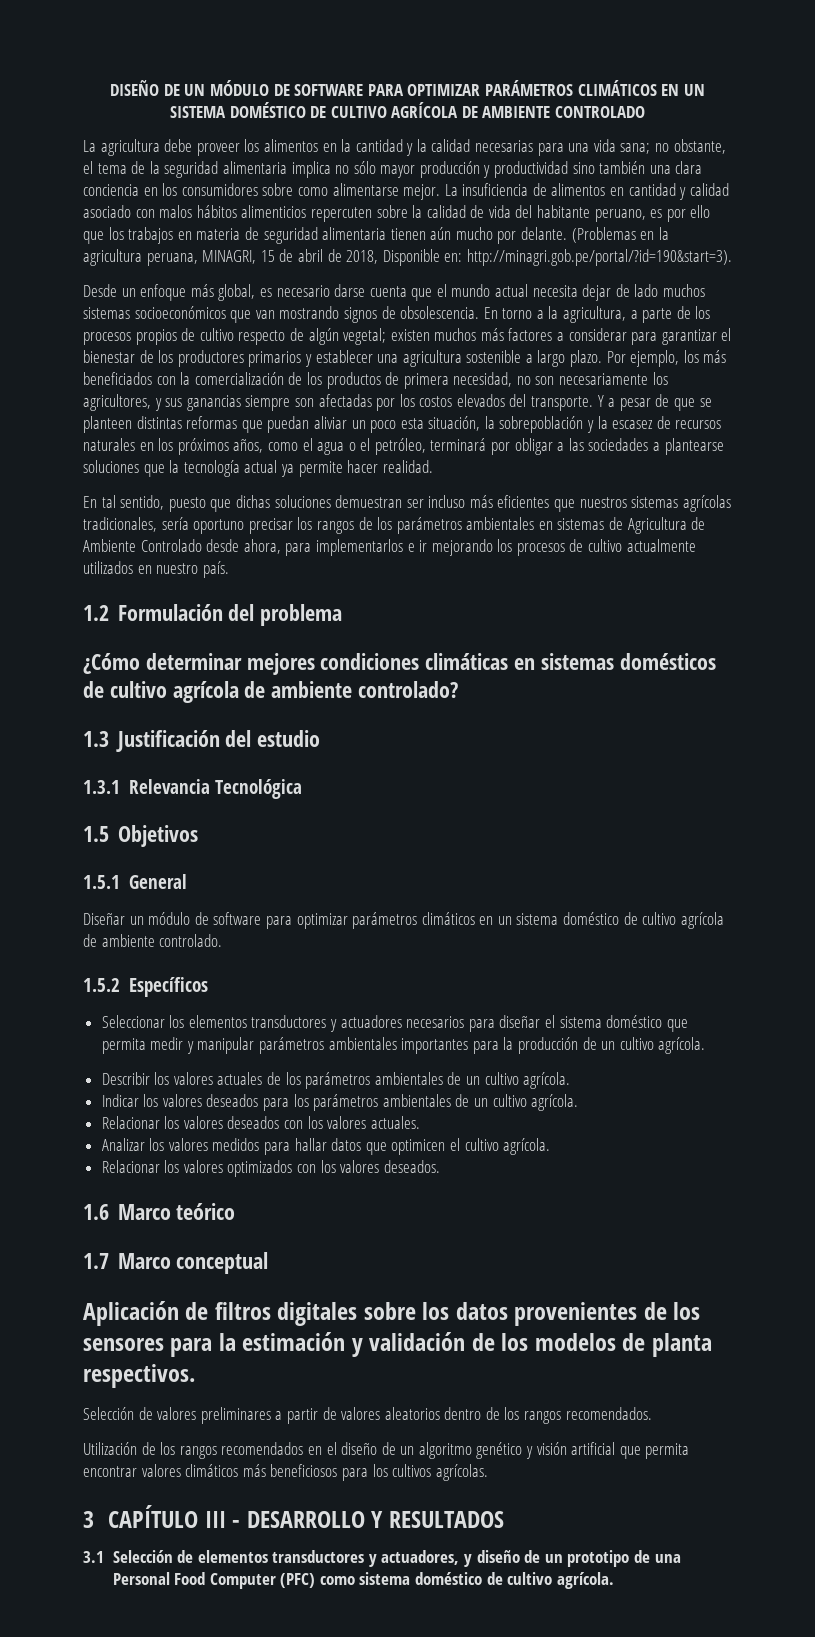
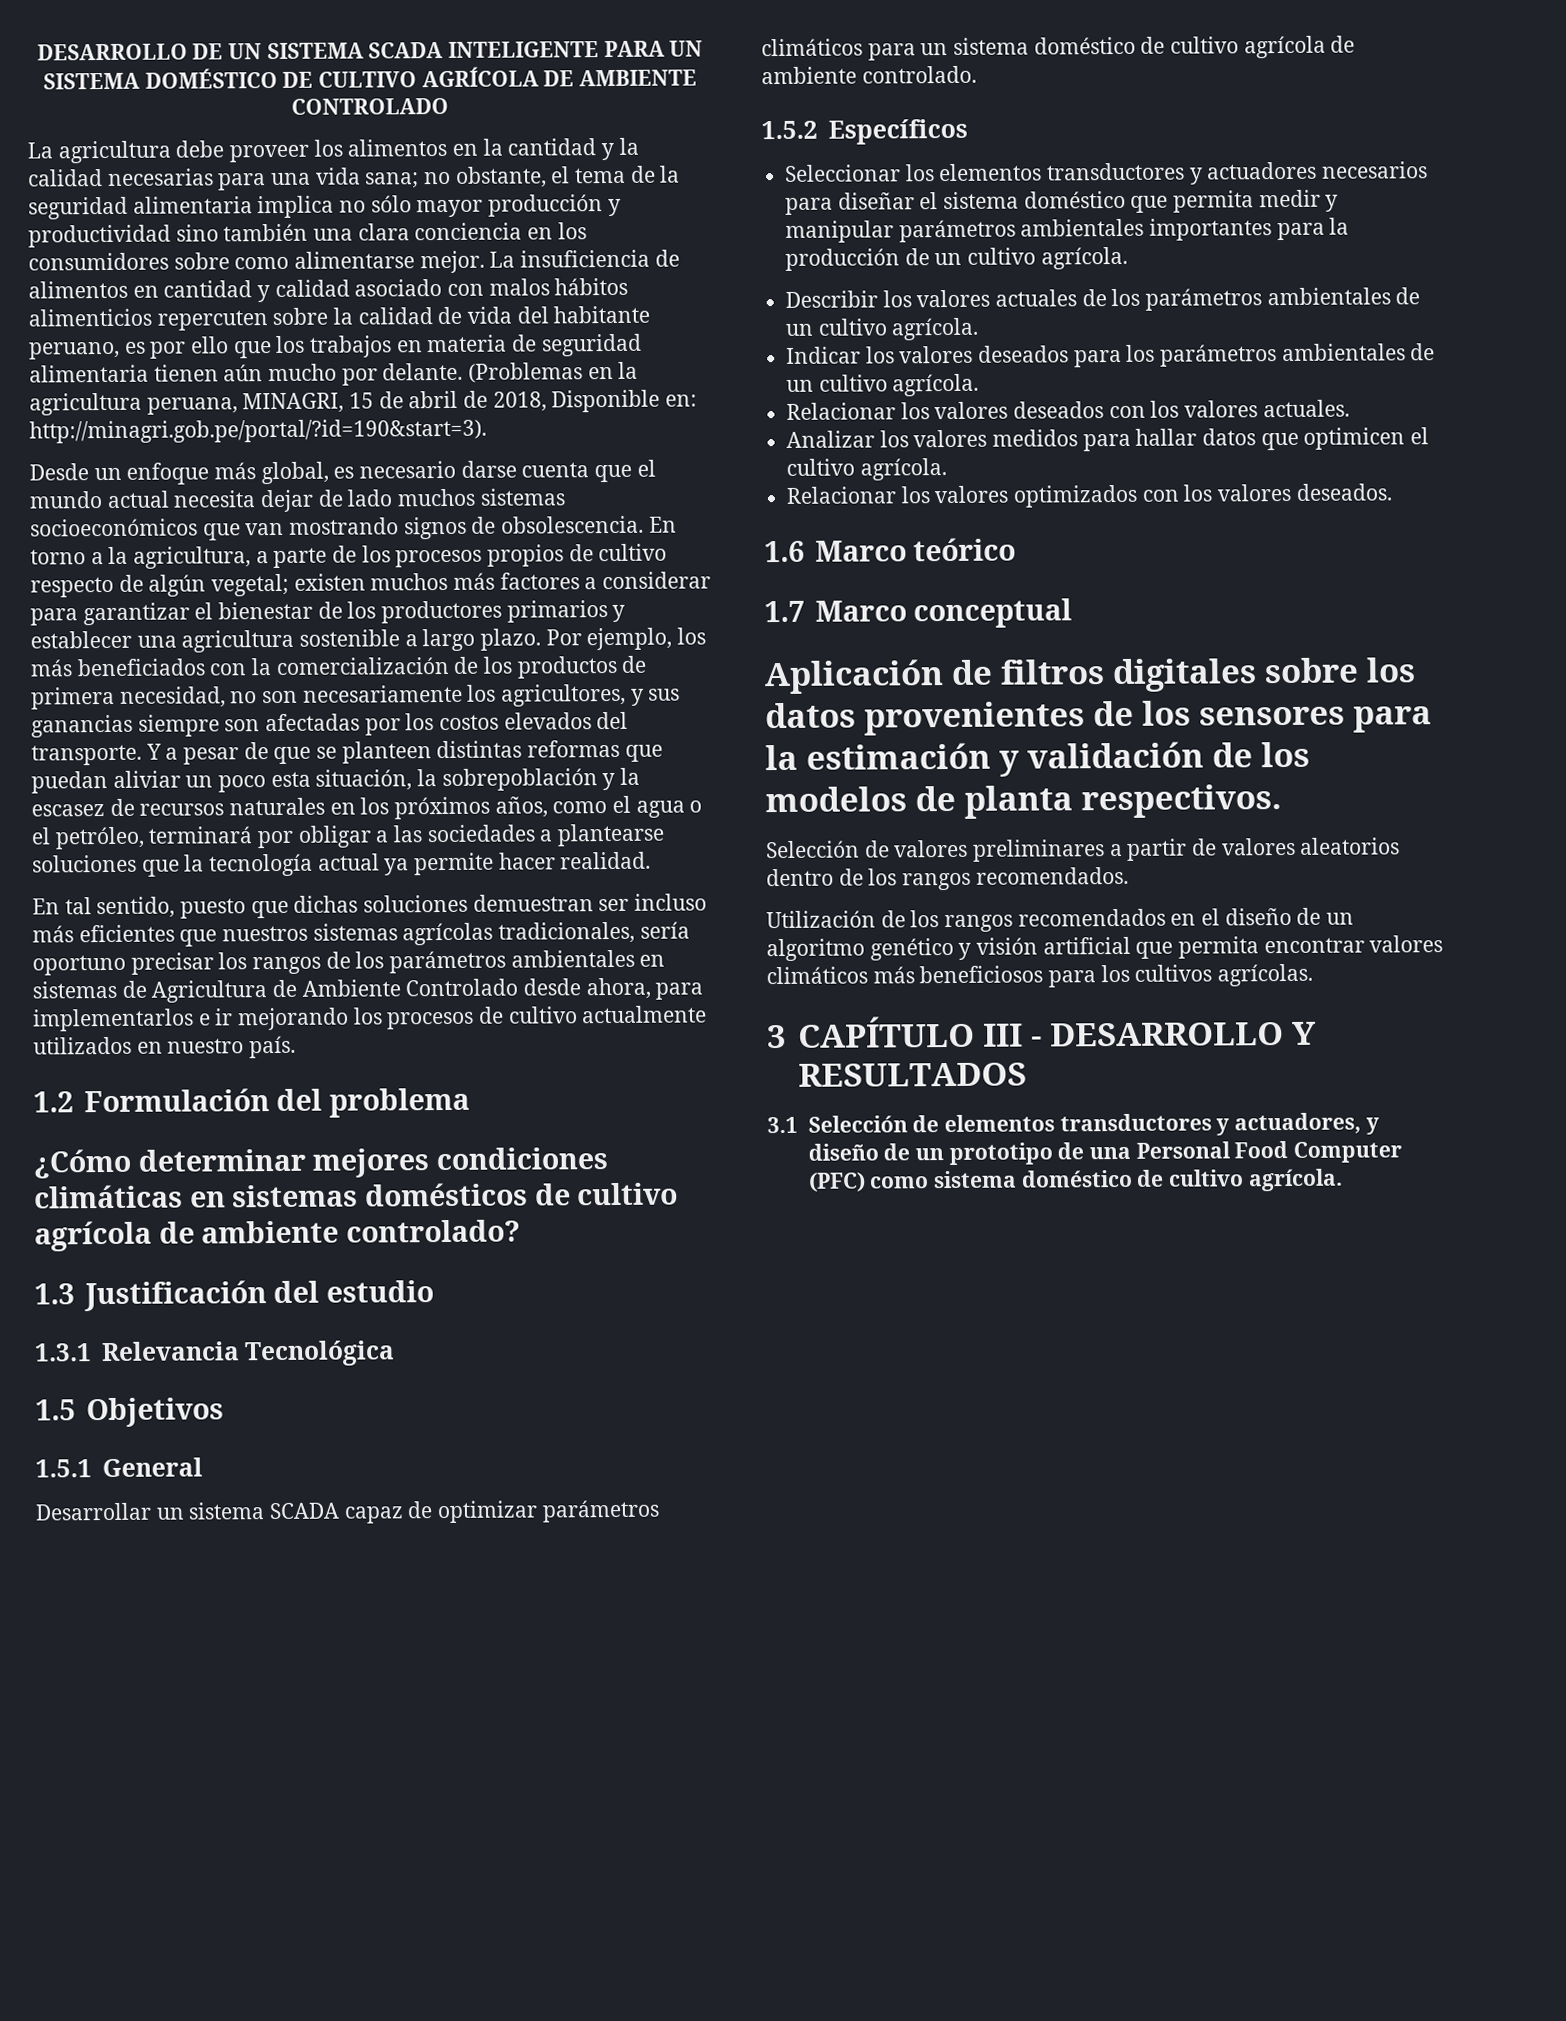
- DISEÑO DE UN MÓDULO DE SOFTWARE PARA OPTIMIZAR PARÁMETROS CLIMÁTICOS EN UN SISTEMA DOMÉSTICO DE CULTIVO AGRÍCOLA DE AMBIENTE CONTROLADO
+ DESARROLLO DE UN SISTEMA SCADA INTELIGENTE PARA UN SISTEMA DOMÉSTICO DE CULTIVO AGRÍCOLA DE AMBIENTE CONTROLADO
- Diseñar un módulo de software para optimizar parámetros climáticos en un sistema doméstico de cultivo agrícola de ambiente controlado.
+ Desarrollar un sistema SCADA capaz de optimizar parámetros climáticos para un sistema doméstico de cultivo agrícola de ambiente controlado.

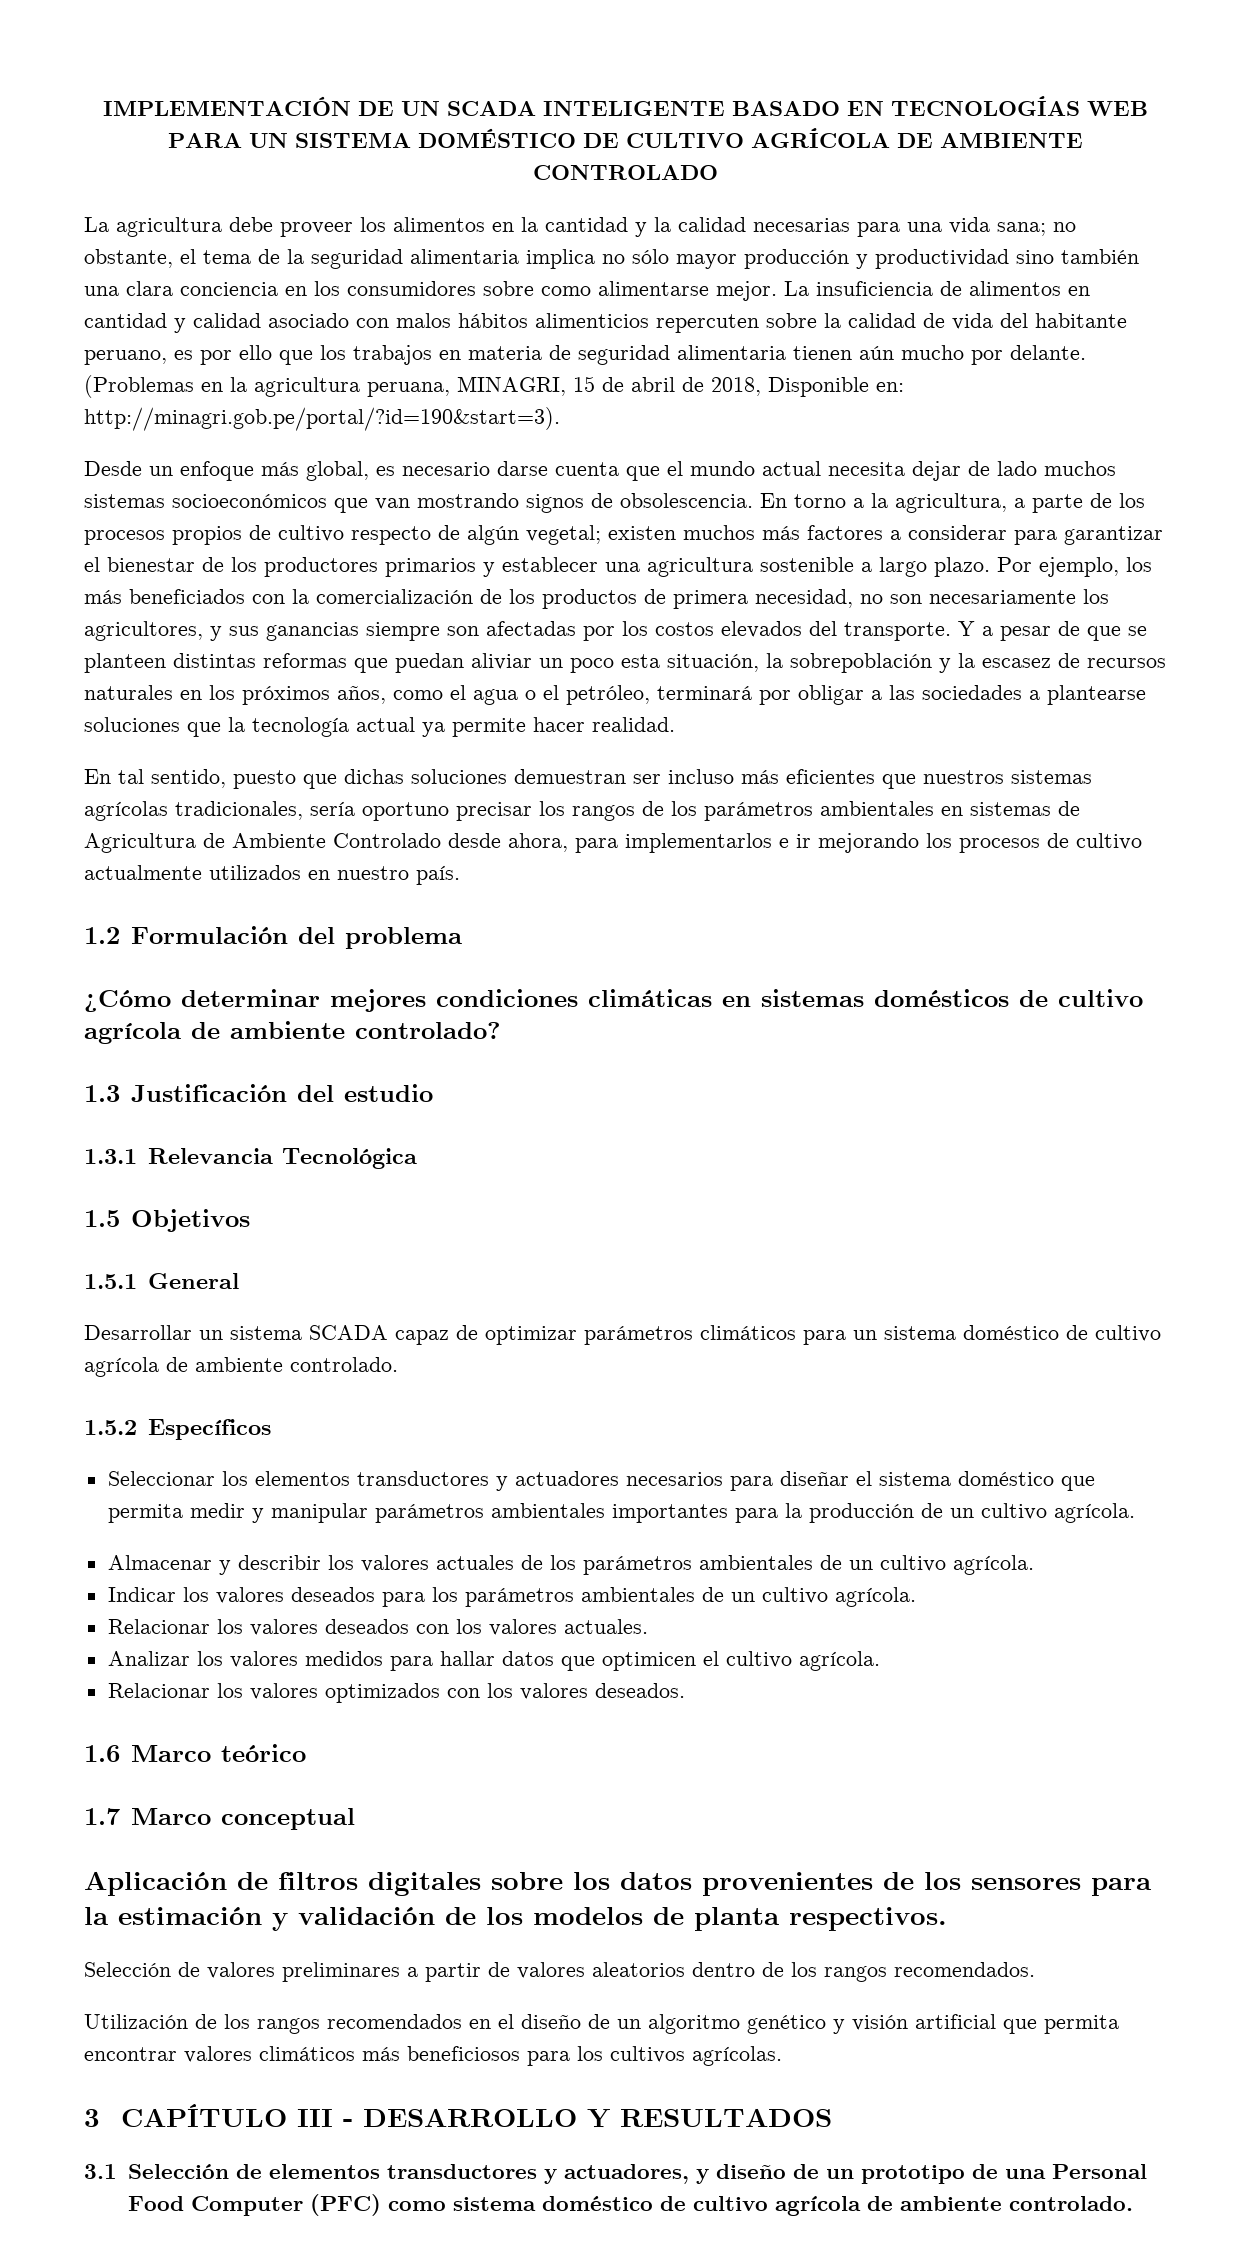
- DESARROLLO DE UN SISTEMA SCADA INTELIGENTE PARA UN SISTEMA DOMÉSTICO DE CULTIVO AGRÍCOLA DE AMBIENTE CONTROLADO
+ IMPLEMENTACIÓN DE UN SCADA INTELIGENTE BASADO EN TECNOLOGÍAS WEB PARA UN SISTEMA DOMÉSTICO DE CULTIVO AGRÍCOLA DE AMBIENTE CONTROLADO
- Describir los valores actuales de los parámetros ambientales de un cultivo agrícola.
+ Almacenar y describir los valores actuales de los parámetros ambientales de un cultivo agrícola.
- 3.1 Selección de elementos transductores y actuadores, y diseño de un prototipo de una Personal Food Computer (PFC) como sistema doméstico de cultivo agrícola.
+ 3.1 Selección de elementos transductores y actuadores, y diseño de un prototipo de una Personal Food Computer (PFC) como sistema doméstico de cultivo agrícola de ambiente controlado.

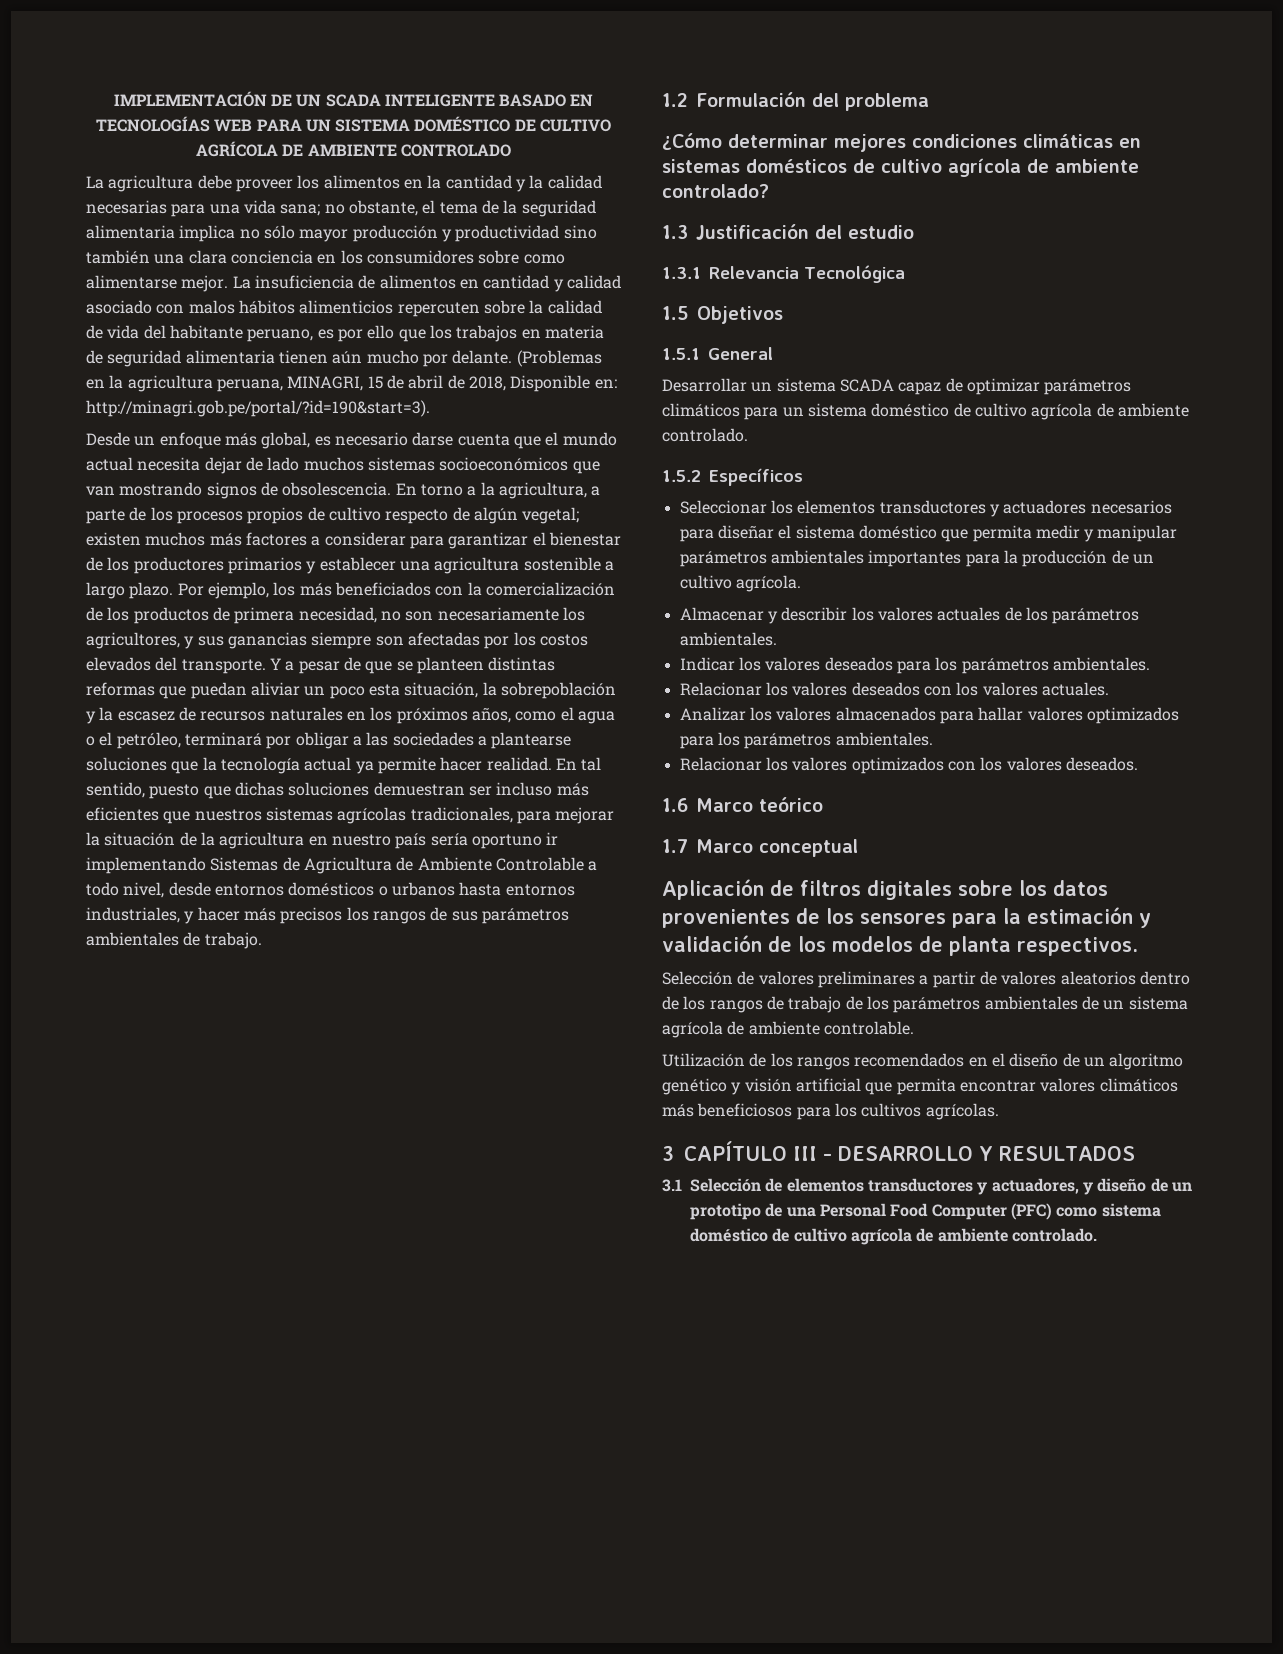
- Y a pesar de que se planteen distintas reformas que puedan aliviar un poco esta situación, la sobrepoblación y la escasez de recursos naturales en los próximos años, como el agua o el petróleo, terminará por obligar a las sociedades a plantearse soluciones que la tecnología actual ya permite hacer realidad.
- En tal sentido, puesto que dichas soluciones demuestran ser incluso más eficientes que nuestros sistemas agrícolas tradicionales, sería oportuno precisar los rangos de los parámetros ambientales en sistemas de Agricultura de Ambiente Controlado desde ahora, para implementarlos e ir mejorando los procesos de cultivo actualmente utilizados en nuestro país.
+ Y a pesar de que se planteen distintas reformas que puedan aliviar un poco esta situación, la sobrepoblación y la escasez de recursos naturales en los próximos años, como el agua o el petróleo, terminará por obligar a las sociedades a plantearse soluciones que la tecnología actual ya permite hacer realidad. En tal sentido, puesto que dichas soluciones demuestran ser incluso más eficientes que nuestros sistemas agrícolas tradicionales, para mejorar la situación de la agricultura en nuestro país sería oportuno ir implementando Sistemas de Agricultura de Ambiente Controlable a todo nivel, desde entornos domésticos o urbanos hasta entornos industriales, y hacer más precisos los rangos de sus parámetros ambientales de trabajo.
- Almacenar y describir los valores actuales de los parámetros ambientales de un cultivo agrícola.
+ Almacenar y describir los valores actuales de los parámetros ambientales.
- Indicar los valores deseados para los parámetros ambientales de un cultivo agrícola.
+ Indicar los valores deseados para los parámetros ambientales.
- Analizar los valores medidos para hallar datos que optimicen el cultivo agrícola.
+ Analizar los valores almacenados para hallar valores optimizados para los parámetros ambientales.
- Selección de valores preliminares a partir de valores aleatorios dentro de los rangos recomendados.
+ Selección de valores preliminares a partir de valores aleatorios dentro de los rangos de trabajo de los parámetros ambientales de un sistema agrícola de ambiente controlable.

